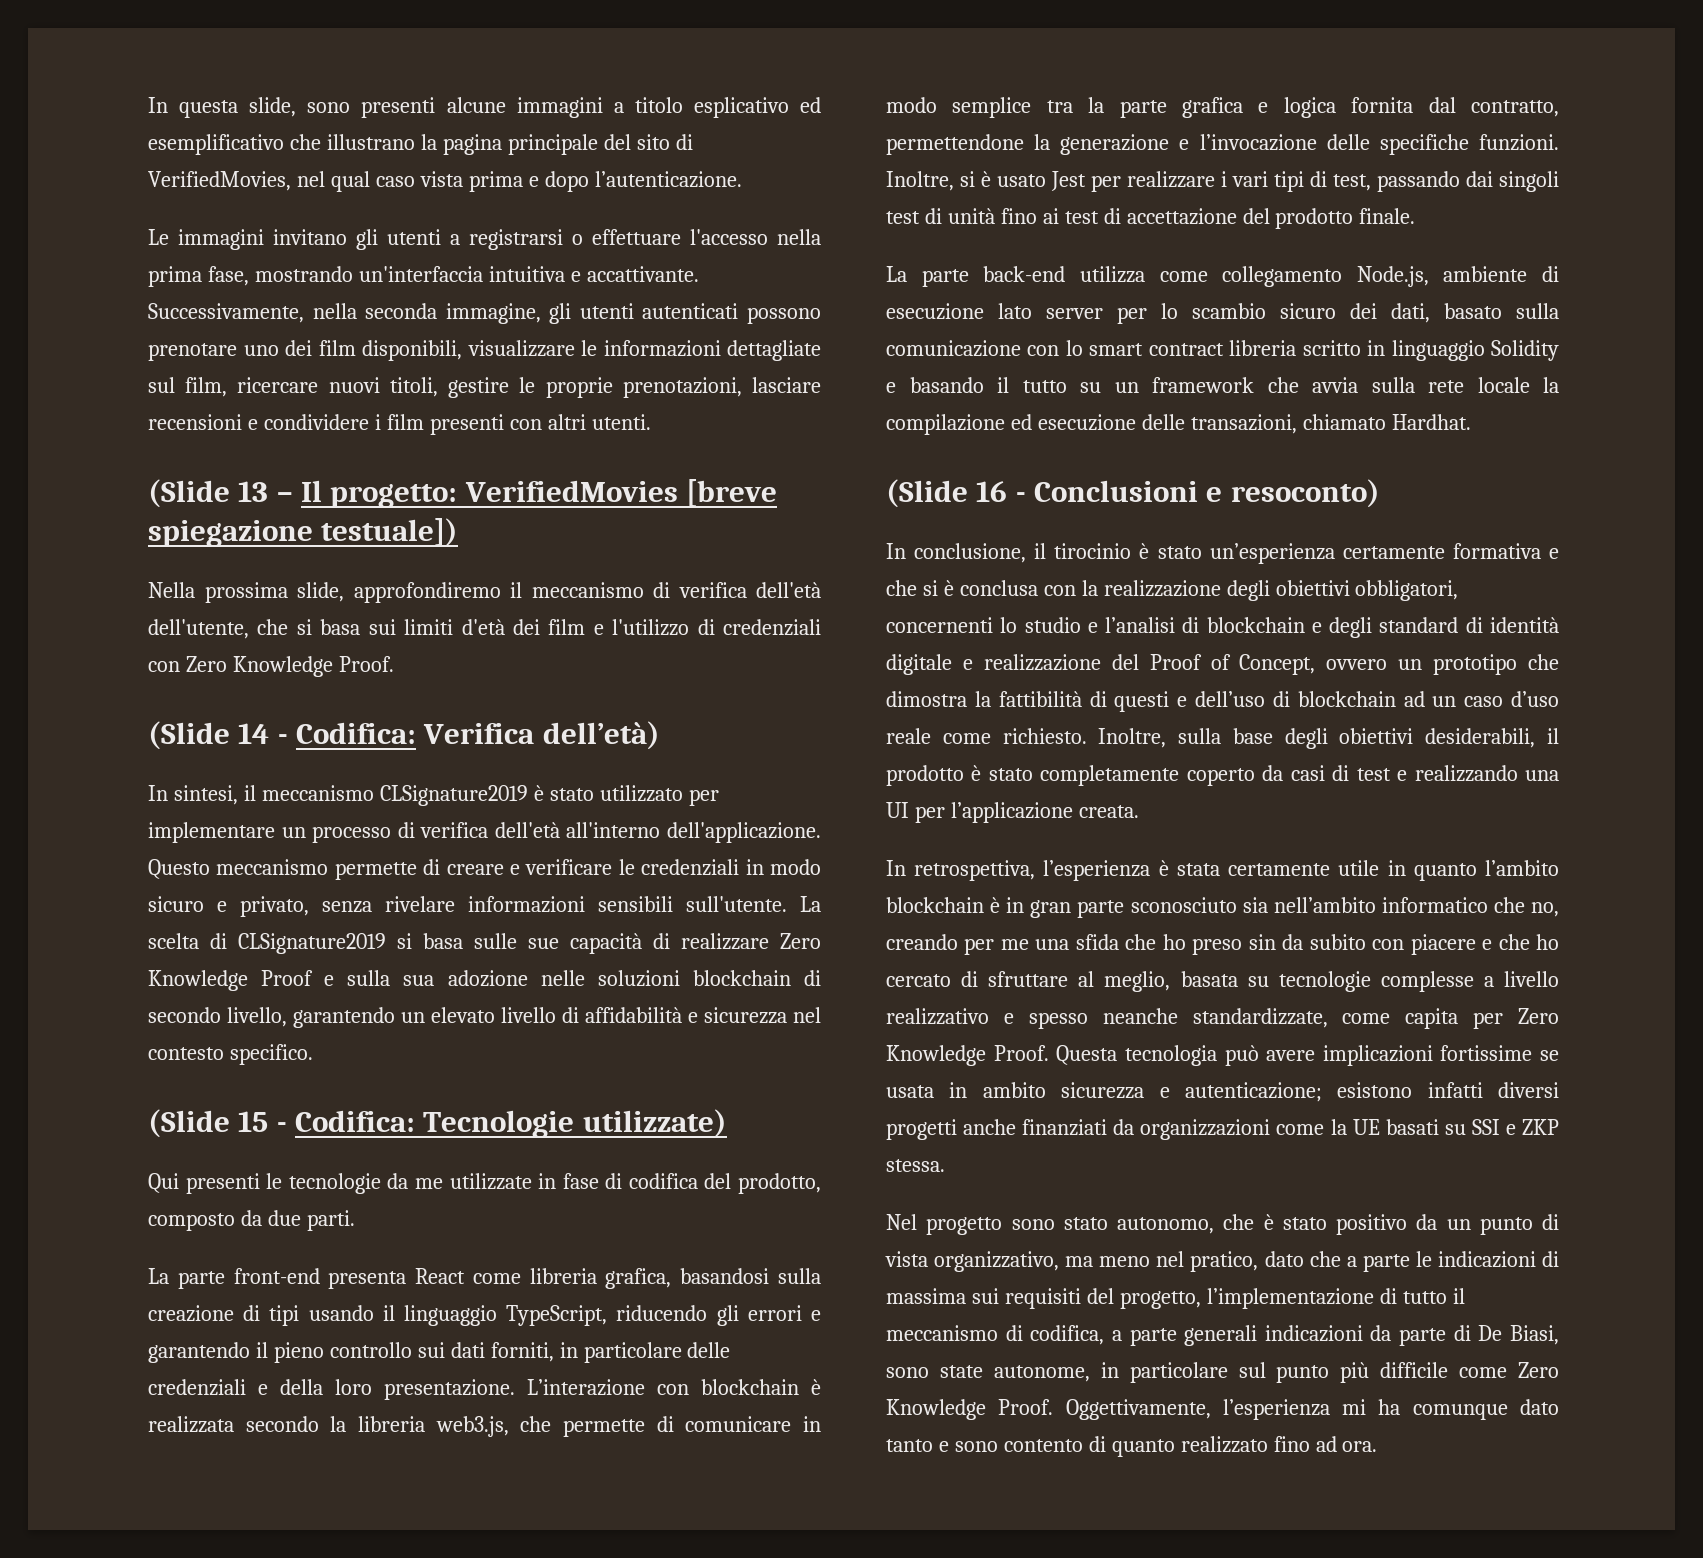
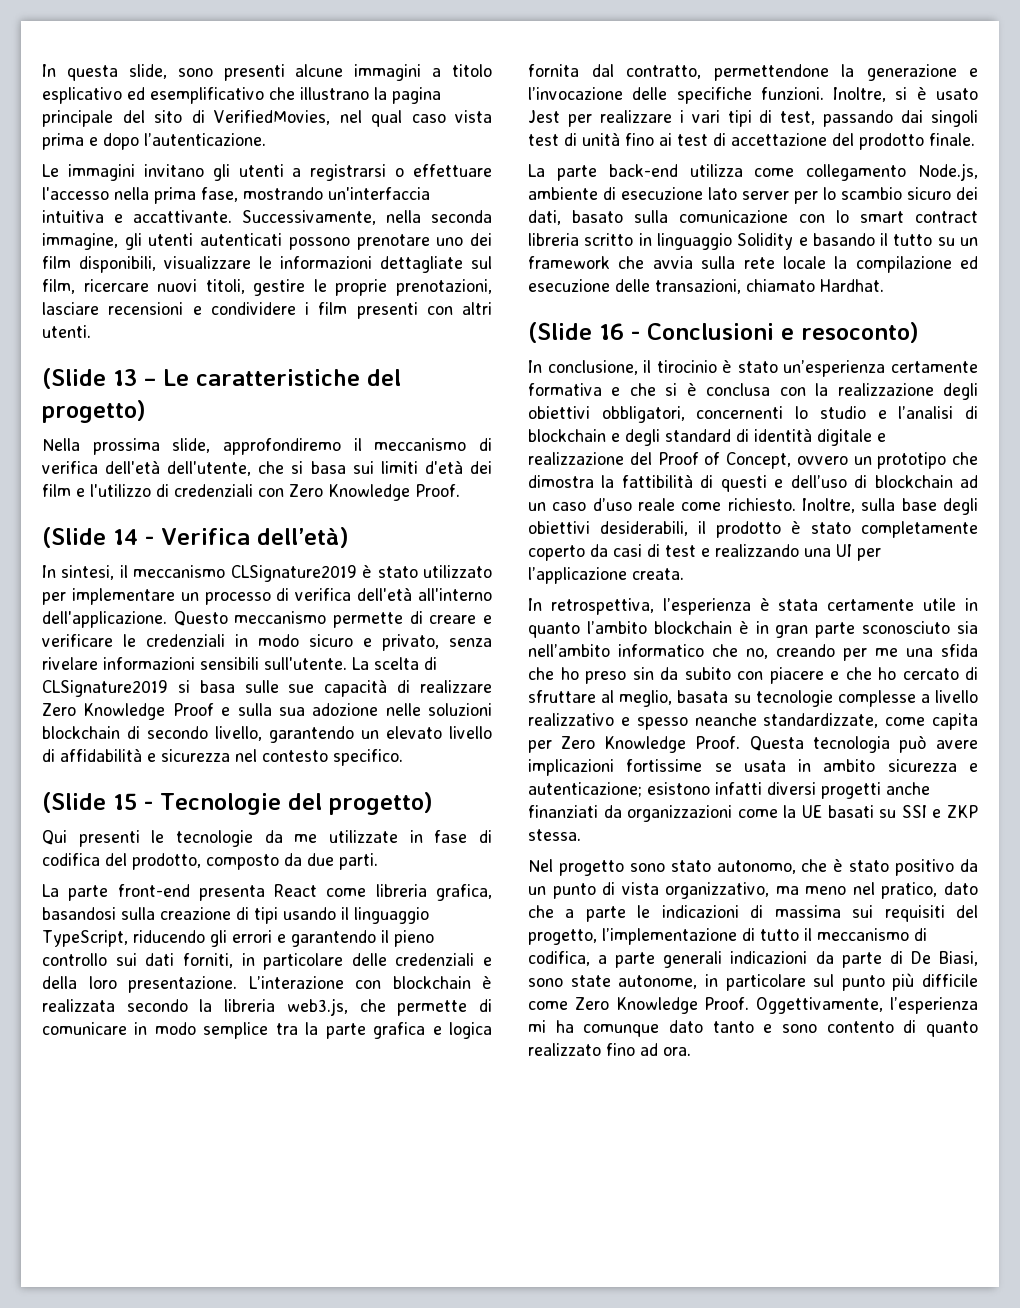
- (Slide 13 – Il progetto: VerifiedMovies [breve spiegazione testuale])
+ (Slide 13 – Le caratteristiche del progetto)
- (Slide 14 - Codifica: Verifica dell’età)
+ (Slide 14 - Verifica dell’età)
- (Slide 15 - Codifica: Tecnologie utilizzate)
+ (Slide 15 - Tecnologie del progetto)

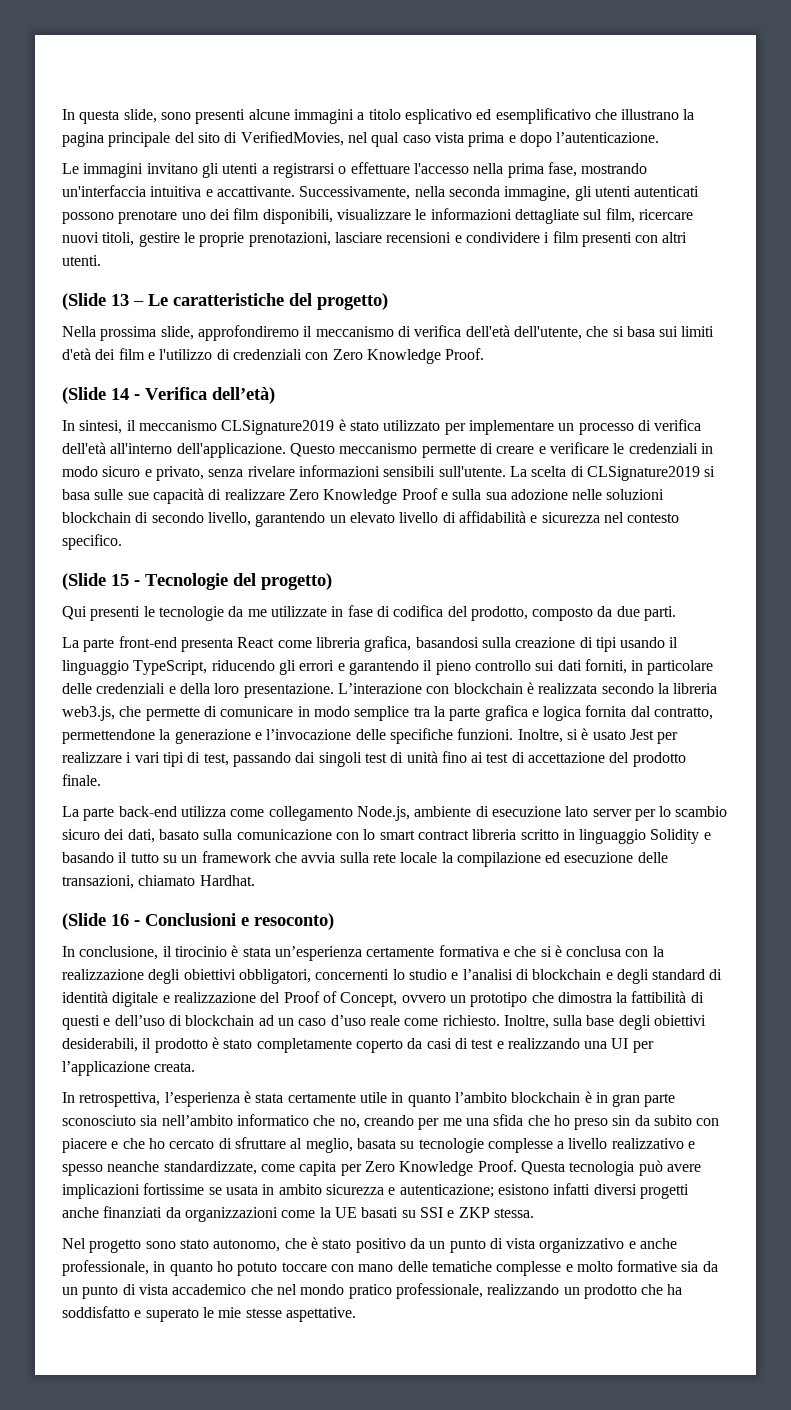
- In conclusione, il tirocinio è stato un’esperienza certamente formativa e che si è conclusa con la realizzazione degli obiettivi obbligatori, concernenti lo studio e l’analisi di blockchain e degli standard di identità digitale e realizzazione del Proof of Concept, ovvero un prototipo che dimostra la fattibilità di questi e dell’uso di blockchain ad un caso d’uso reale come richiesto.
+ In conclusione, il tirocinio è stata un’esperienza certamente formativa e che si è conclusa con la realizzazione degli obiettivi obbligatori, concernenti lo studio e l’analisi di blockchain e degli standard di identità digitale e realizzazione del Proof of Concept, ovvero un prototipo che dimostra la fattibilità di questi e dell’uso di blockchain ad un caso d’uso reale come richiesto.
- Nel progetto sono stato autonomo, che è stato positivo da un punto di vista organizzativo, ma meno nel pratico, dato che a parte le indicazioni di massima sui requisiti del progetto, l’implementazione di tutto il meccanismo di codifica, a parte generali indicazioni da parte di De Biasi, sono state autonome, in particolare sul punto più difficile come Zero Knowledge Proof. Oggettivamente, l’esperienza mi ha comunque dato tanto e sono contento di quanto realizzato fino ad ora.
+ Nel progetto sono stato autonomo, che è stato positivo da un punto di vista organizzativo e anche professionale, in quanto ho potuto toccare con mano delle tematiche complesse e molto formative sia da un punto di vista accademico che nel mondo pratico professionale, realizzando un prodotto che ha soddisfatto e superato le mie stesse aspettative.

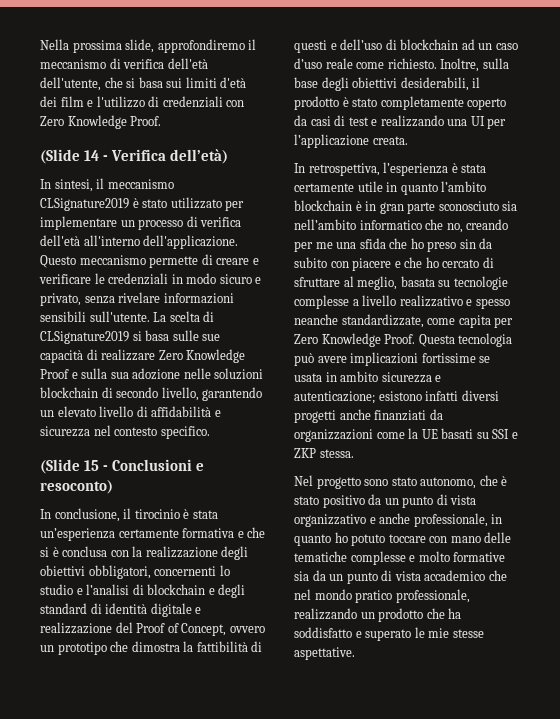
- In questa slide, sono presenti alcune immagini a titolo esplicativo ed esemplificativo che illustrano la pagina principale del sito di VerifiedMovies, nel qual caso vista prima e dopo l’autenticazione.
- Le immagini invitano gli utenti a registrarsi o effettuare l'accesso nella prima fase, mostrando un'interfaccia intuitiva e accattivante. Successivamente, nella seconda immagine, gli utenti autenticati possono prenotare uno dei film disponibili, visualizzare le informazioni dettagliate sul film, ricercare nuovi titoli, gestire le proprie prenotazioni, lasciare recensioni e condividere i film presenti con altri utenti.
- (Slide 13 – Le caratteristiche del progetto)
- (Slide 15 - Tecnologie del progetto)
- Qui presenti le tecnologie da me utilizzate in fase di codifica del prodotto, composto da due parti.
- La parte front-end presenta React come libreria grafica, basandosi sulla creazione di tipi usando il linguaggio TypeScript, riducendo gli errori e garantendo il pieno controllo sui dati forniti, in particolare delle credenziali e della loro presentazione. L’interazione con blockchain è realizzata secondo la libreria web3.js, che permette di comunicare in modo semplice tra la parte grafica e logica fornita dal contratto, permettendone la generazione e l’invocazione delle specifiche funzioni. Inoltre, si è usato Jest per realizzare i vari tipi di test, passando dai singoli test di unità fino ai test di accettazione del prodotto finale.
- La parte back-end utilizza come collegamento Node.js, ambiente di esecuzione lato server per lo scambio sicuro dei dati, basato sulla comunicazione con lo smart contract libreria scritto in linguaggio Solidity e basando il tutto su un framework che avvia sulla rete locale la compilazione ed esecuzione delle transazioni, chiamato Hardhat.
- (Slide 16 - Conclusioni e resoconto)
+ (Slide 15 - Conclusioni e resoconto)

